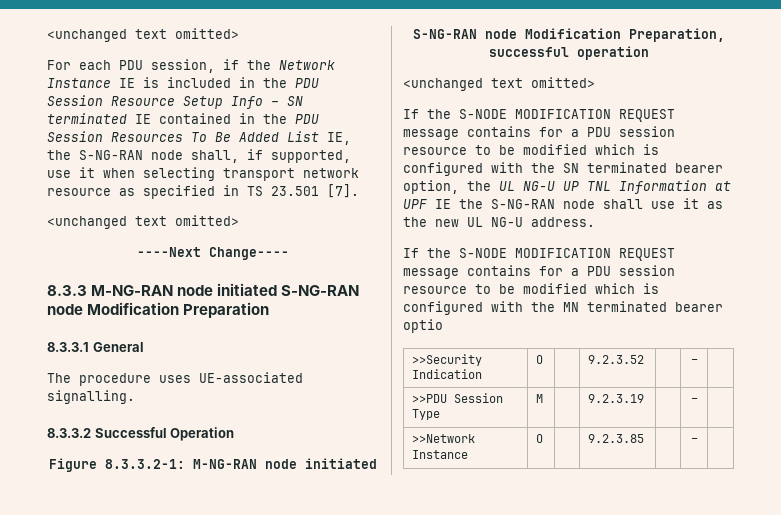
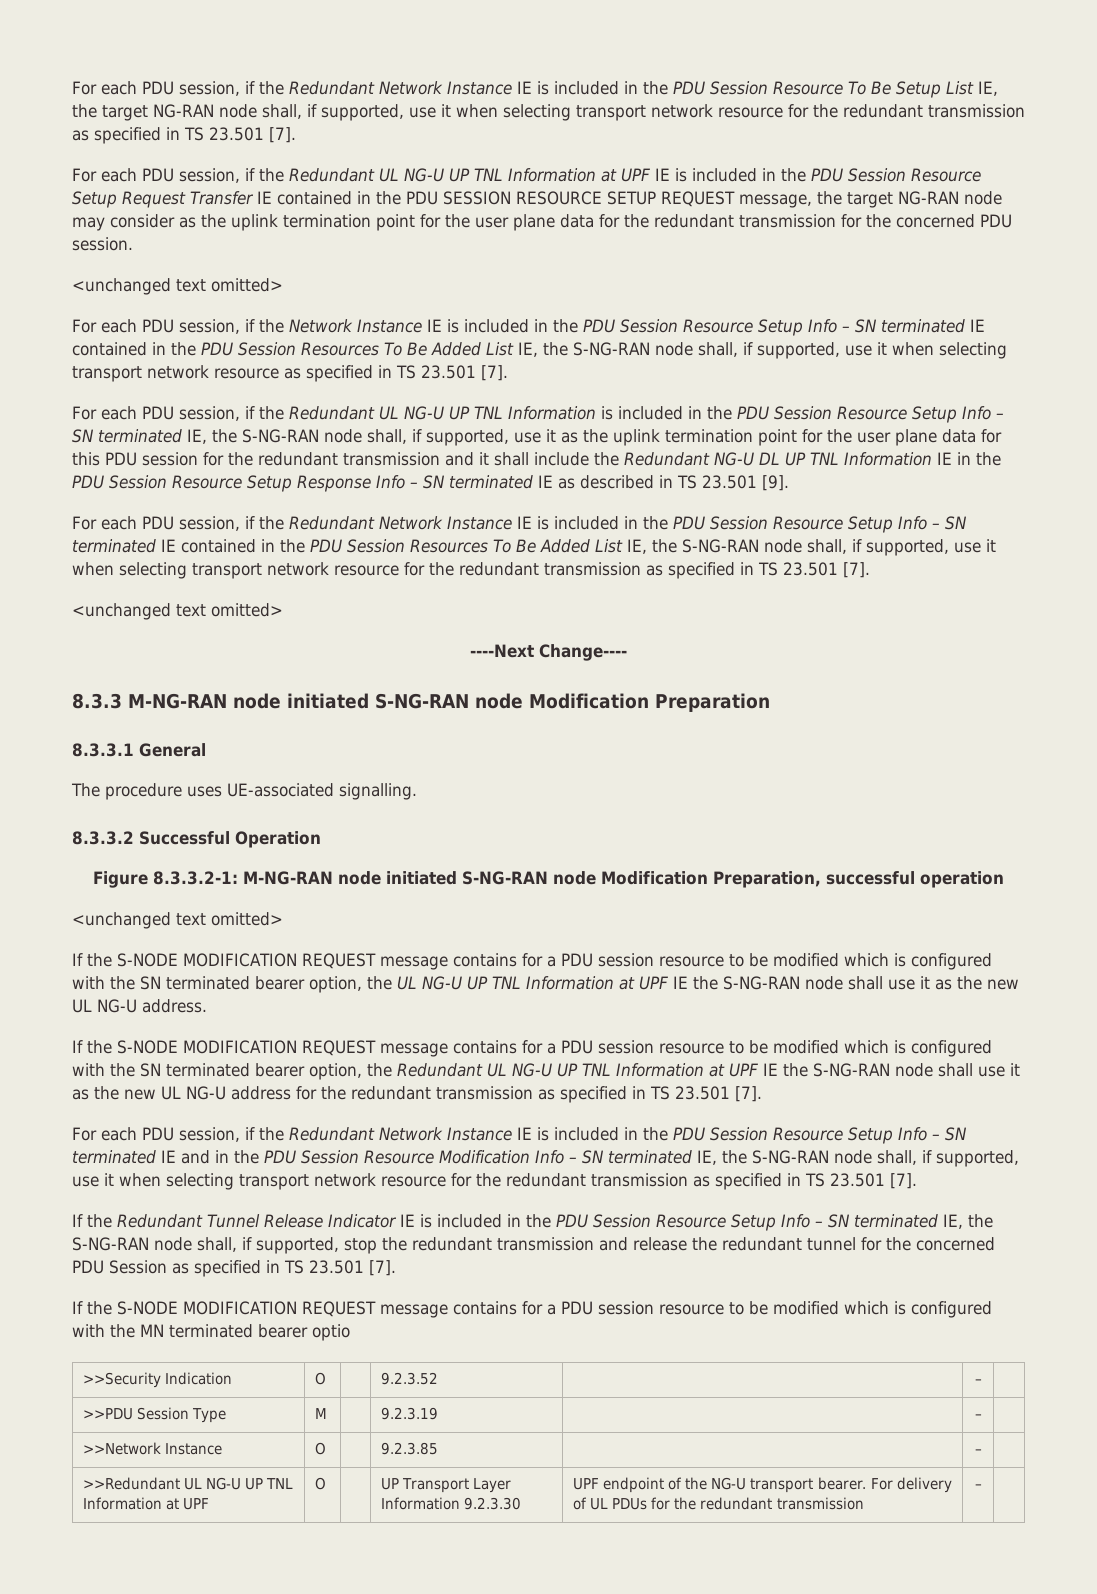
+ For each PDU session, if the Redundant Network Instance IE is included in the PDU Session Resource To Be Setup List IE, the target NG-RAN node shall, if supported, use it when selecting transport network resource for the redundant transmission as specified in TS 23.501 [7].
+ For each PDU session, if the Redundant UL NG-U UP TNL Information at UPF IE is included in the PDU Session Resource Setup Request Transfer IE contained in the PDU SESSION RESOURCE SETUP REQUEST message, the target NG-RAN node may consider as the uplink termination point for the user plane data for the redundant transmission for the concerned PDU session.
+ For each PDU session, if the Redundant UL NG-U UP TNL Information is included in the PDU Session Resource Setup Info – SN terminated IE, the S-NG-RAN node shall, if supported, use it as the uplink termination point for the user plane data for this PDU session for the redundant transmission and it shall include the Redundant NG-U DL UP TNL Information IE in the PDU Session Resource Setup Response Info – SN terminated IE as described in TS 23.501 [9].
+ For each PDU session, if the Redundant Network Instance IE is included in the PDU Session Resource Setup Info – SN terminated IE contained in the PDU Session Resources To Be Added List IE, the S-NG-RAN node shall, if supported, use it when selecting transport network resource for the redundant transmission as specified in TS 23.501 [7].
+ If the S-NODE MODIFICATION REQUEST message contains for a PDU session resource to be modified which is configured with the SN terminated bearer option, the Redundant UL NG-U UP TNL Information at UPF IE the S-NG-RAN node shall use it as the new UL NG-U address for the redundant transmission as specified in TS 23.501 [7].
+ For each PDU session, if the Redundant Network Instance IE is included in the PDU Session Resource Setup Info – SN terminated IE and in the PDU Session Resource Modification Info – SN terminated IE, the S-NG-RAN node shall, if supported, use it when selecting transport network resource for the redundant transmission as specified in TS 23.501 [7].
+ If the Redundant Tunnel Release Indicator IE is included in the PDU Session Resource Setup Info – SN terminated IE, the S-NG-RAN node shall, if supported, stop the redundant transmission and release the redundant tunnel for the concerned PDU Session as specified in TS 23.501 [7].
+ >>Redundant UL NG-U UP TNL Information at UPF | O | | UP Transport Layer Information 9.2.3.30 | UPF endpoint of the NG-U transport bearer. For delivery of UL PDUs for the redundant transmission | – |

